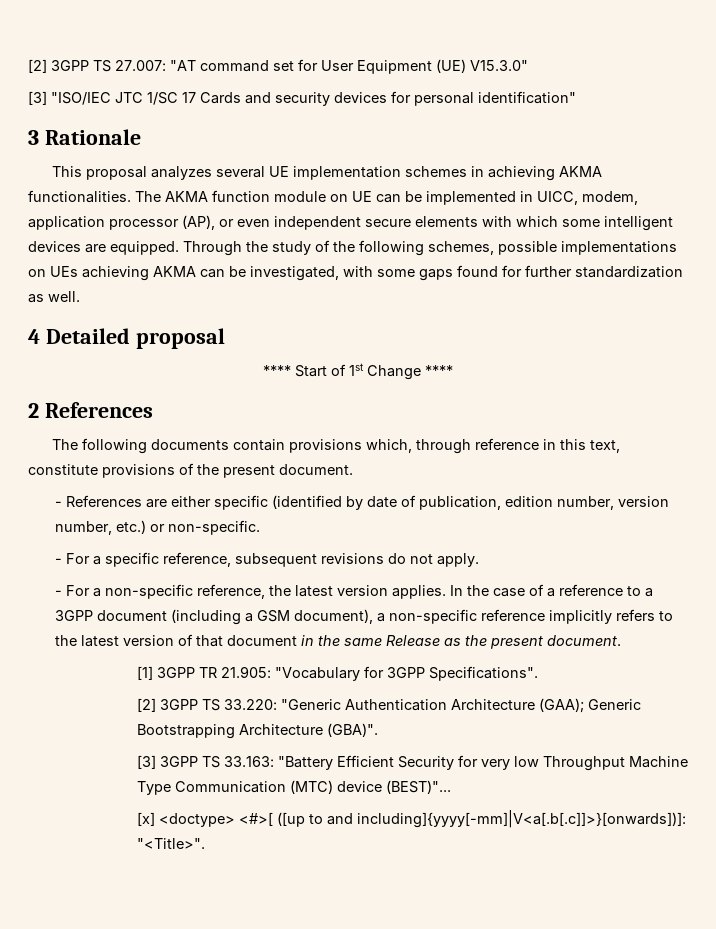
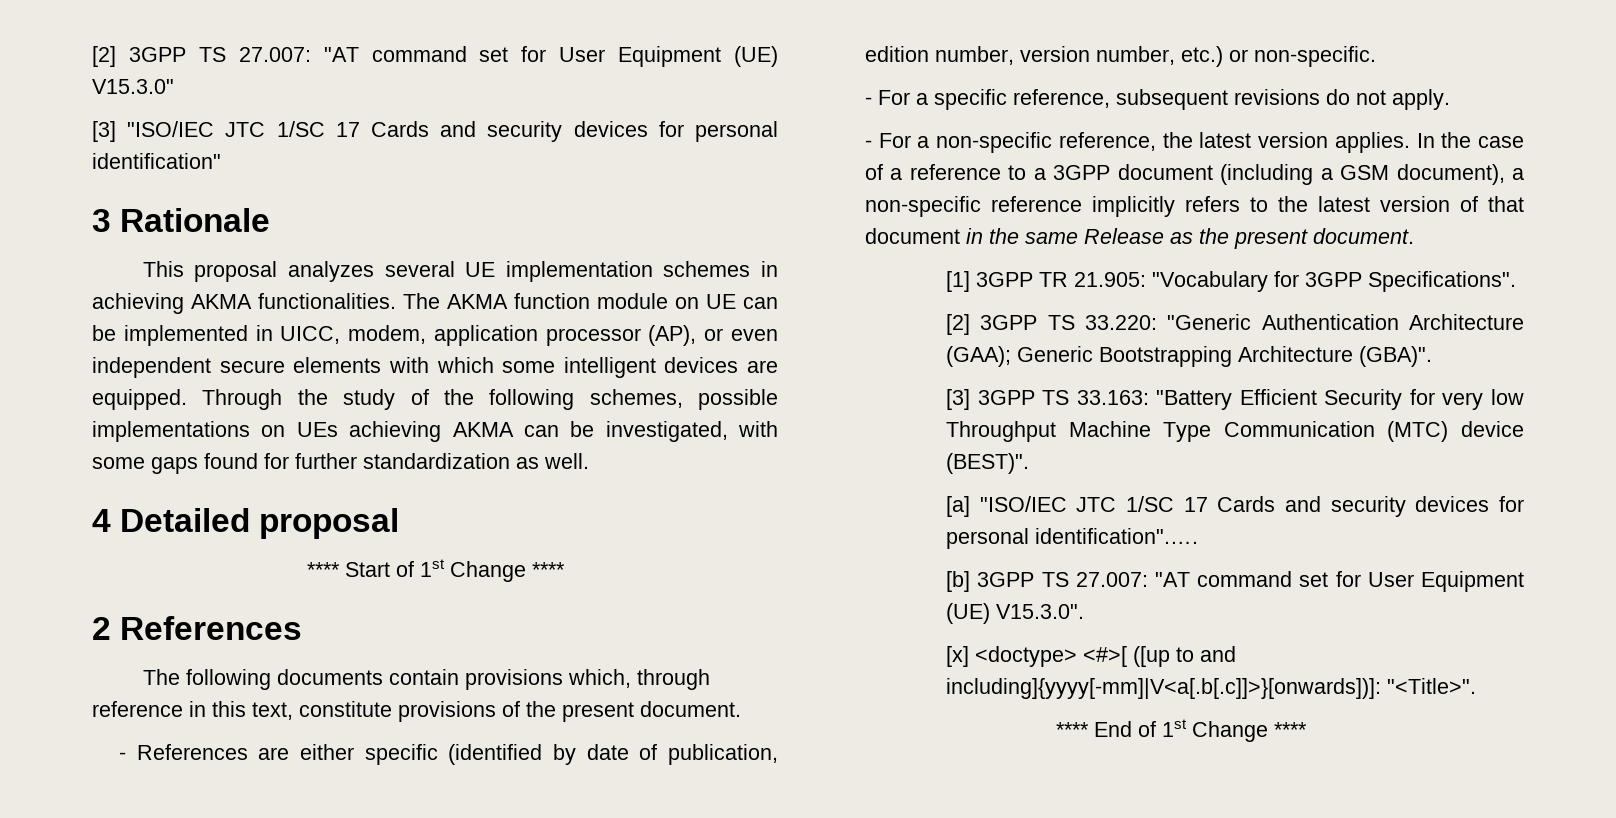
- [3] 3GPP TS 33.163: "Battery Efficient Security for very low Throughput Machine Type Communication (MTC) device (BEST)"...
+ [3] 3GPP TS 33.163: "Battery Efficient Security for very low Throughput Machine Type Communication (MTC) device (BEST)".
+ [a] "ISO/IEC JTC 1/SC 17 Cards and security devices for personal identification".….
+ [b] 3GPP TS 27.007: "AT command set for User Equipment (UE) V15.3.0".
+ **** End of 1st Change ****

